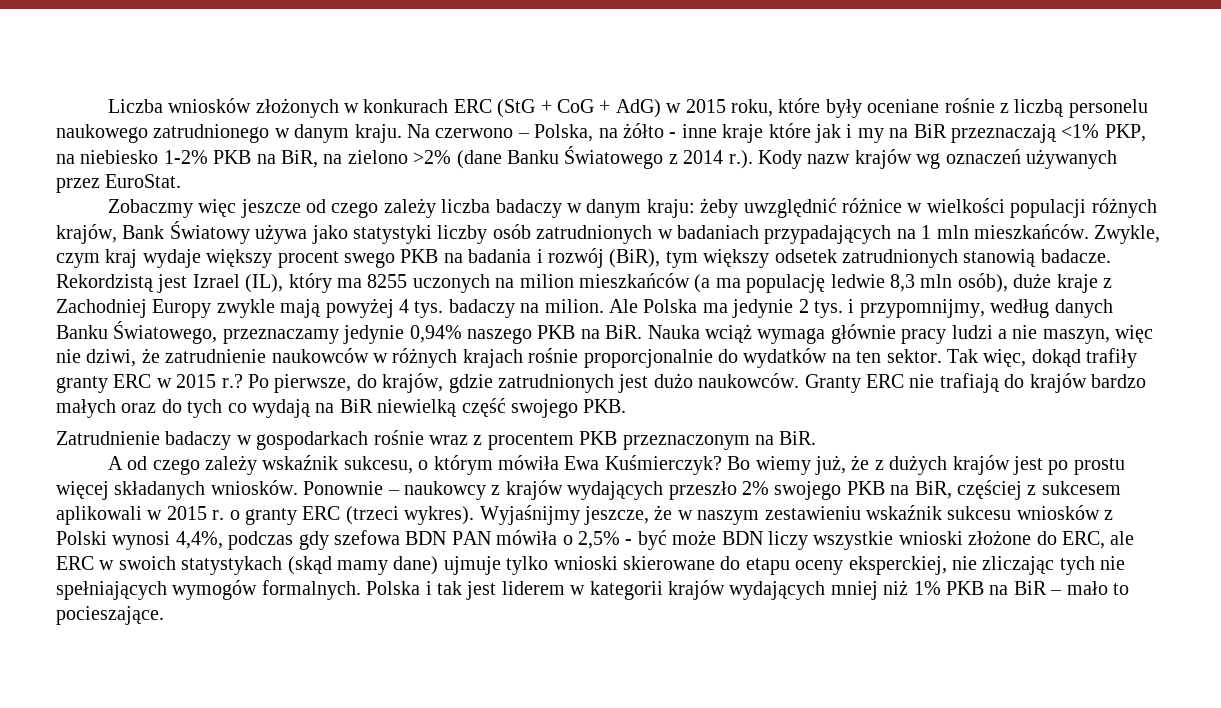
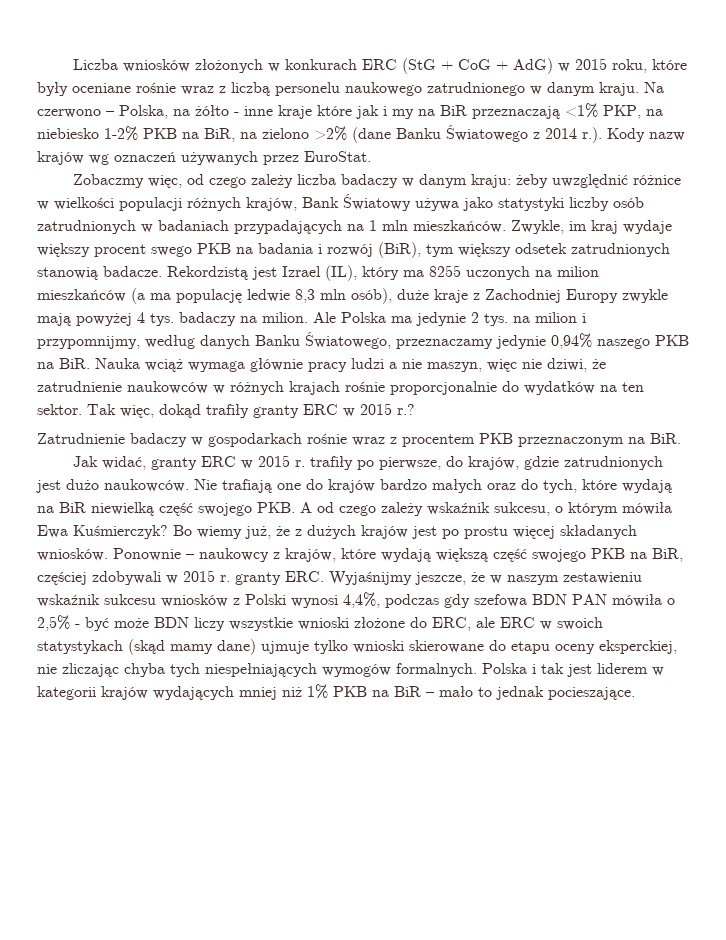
- Liczba wniosków złożonych w konkurach ERC (StG + CoG + AdG) w 2015 roku, które były oceniane rośnie z liczbą personelu naukowego zatrudnionego w danym kraju.
+ Liczba wniosków złożonych w konkurach ERC (StG + CoG + AdG) w 2015 roku, które były oceniane rośnie wraz z liczbą personelu naukowego zatrudnionego w danym kraju.
- Zobaczmy więc jeszcze od czego zależy liczba badaczy w danym kraju: żeby uwzględnić różnice w wielkości populacji różnych krajów, Bank Światowy używa jako statystyki liczby osób zatrudnionych w badaniach przypadających na 1 mln mieszkańców.
+ Zobaczmy więc, od czego zależy liczba badaczy w danym kraju: żeby uwzględnić różnice w wielkości populacji różnych krajów, Bank Światowy używa jako statystyki liczby osób zatrudnionych w badaniach przypadających na 1 mln mieszkańców.
- Zwykle, czym kraj wydaje większy procent swego PKB na badania i rozwój (BiR), tym większy odsetek zatrudnionych stanowią badacze.
+ Zwykle, im kraj wydaje większy procent swego PKB na badania i rozwój (BiR), tym większy odsetek zatrudnionych stanowią badacze.
- Ale Polska ma jedynie 2 tys. i przypomnijmy, według danych Banku Światowego, przeznaczamy jedynie 0,94% naszego PKB na BiR. Nauka wciąż wymaga głównie pracy ludzi a nie maszyn, więc nie dziwi, że zatrudnienie naukowców w różnych krajach rośnie proporcjonalnie do wydatków na ten sektor.
+ Ale Polska ma jedynie 2 tys. na milion i przypomnijmy, według danych Banku Światowego, przeznaczamy jedynie 0,94% naszego PKB na BiR. Nauka wciąż wymaga głównie pracy ludzi a nie maszyn, więc nie dziwi, że zatrudnienie naukowców w różnych krajach rośnie proporcjonalnie do wydatków na ten sektor.
- Po pierwsze, do krajów, gdzie zatrudnionych jest dużo naukowców. Granty ERC nie trafiają do krajów bardzo małych oraz do tych co wydają na BiR niewielką część swojego PKB.
- A od czego zależy wskaźnik sukcesu, o którym mówiła Ewa Kuśmierczyk?
+ Jak widać, granty ERC w 2015 r. trafiły po pierwsze, do krajów, gdzie zatrudnionych jest dużo naukowców. Nie trafiają one do krajów bardzo małych oraz do tych, które wydają na BiR niewielką część swojego PKB. A od czego zależy wskaźnik sukcesu, o którym mówiła Ewa Kuśmierczyk?
- Ponownie – naukowcy z krajów wydających przeszło 2% swojego PKB na BiR, częściej z sukcesem aplikowali w 2015 r. o granty ERC (trzeci wykres). Wyjaśnijmy jeszcze, że w naszym zestawieniu wskaźnik sukcesu wniosków z Polski wynosi 4,4%, podczas gdy szefowa BDN PAN mówiła o 2,5% - być może BDN liczy wszystkie wnioski złożone do ERC, ale ERC w swoich statystykach (skąd mamy dane) ujmuje tylko wnioski skierowane do etapu oceny eksperckiej, nie zliczając tych nie spełniających wymogów formalnych.
+ Ponownie – naukowcy z krajów, które wydają większą część swojego PKB na BiR, częściej zdobywali w 2015 r. granty ERC. Wyjaśnijmy jeszcze, że w naszym zestawieniu wskaźnik sukcesu wniosków z Polski wynosi 4,4%, podczas gdy szefowa BDN PAN mówiła o 2,5% - być może BDN liczy wszystkie wnioski złożone do ERC, ale ERC w swoich statystykach (skąd mamy dane) ujmuje tylko wnioski skierowane do etapu oceny eksperckiej, nie zliczając chyba tych niespełniających wymogów formalnych.
- Polska i tak jest liderem w kategorii krajów wydających mniej niż 1% PKB na BiR – mało to pocieszające.
+ Polska i tak jest liderem w kategorii krajów wydających mniej niż 1% PKB na BiR – mało to jednak pocieszające.

